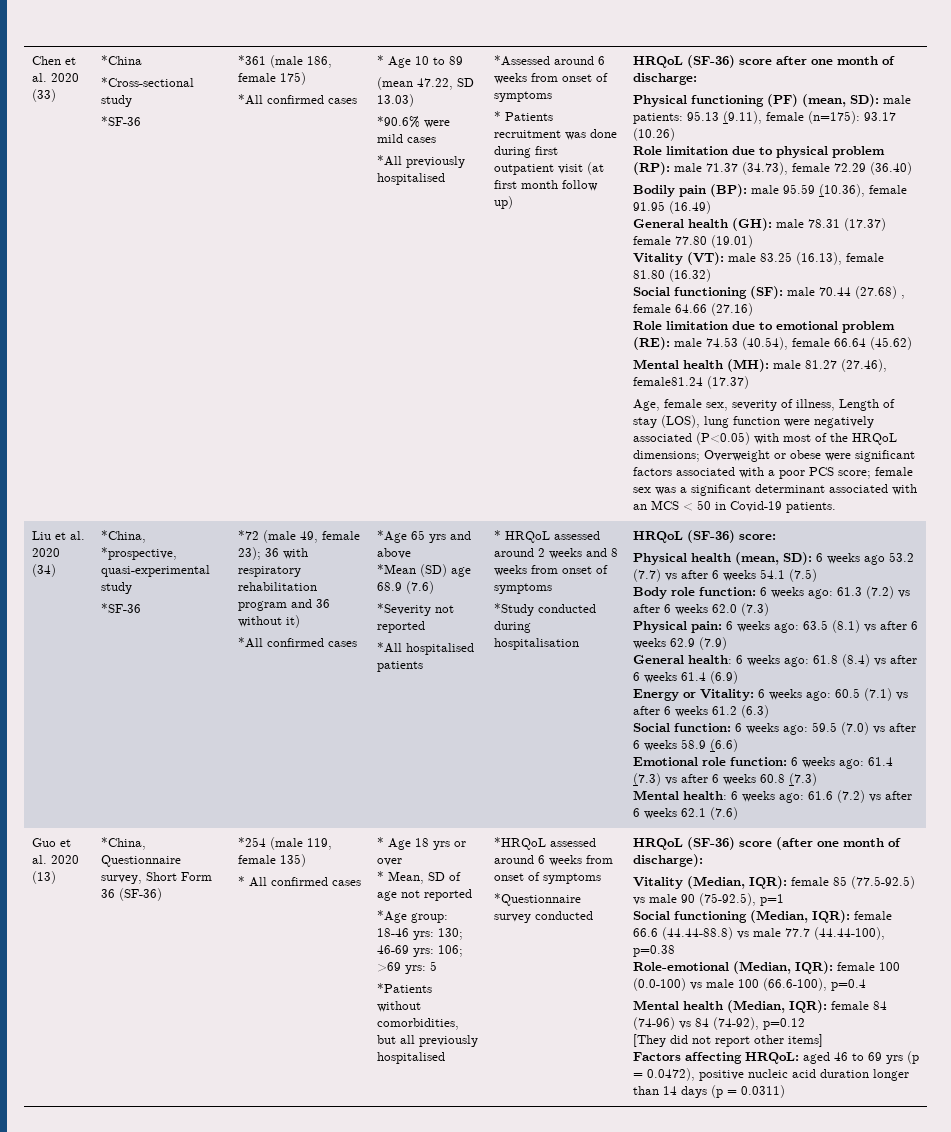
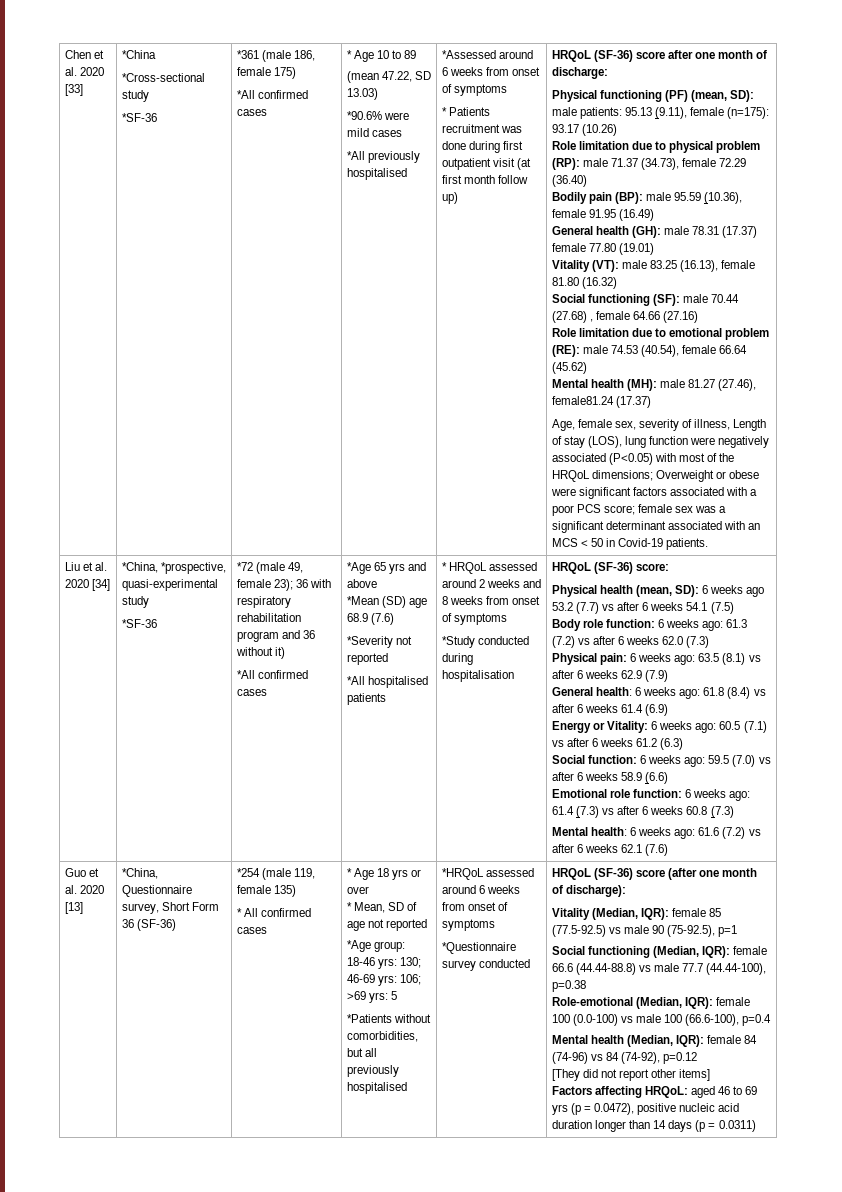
- Chen et al. 2020 (33)
+ Chen et al. 2020 [33]
- Liu et al. 2020 (34)
+ Liu et al. 2020 [34]
- Guo et al. 2020 (13)
+ Guo et al. 2020 [13]

